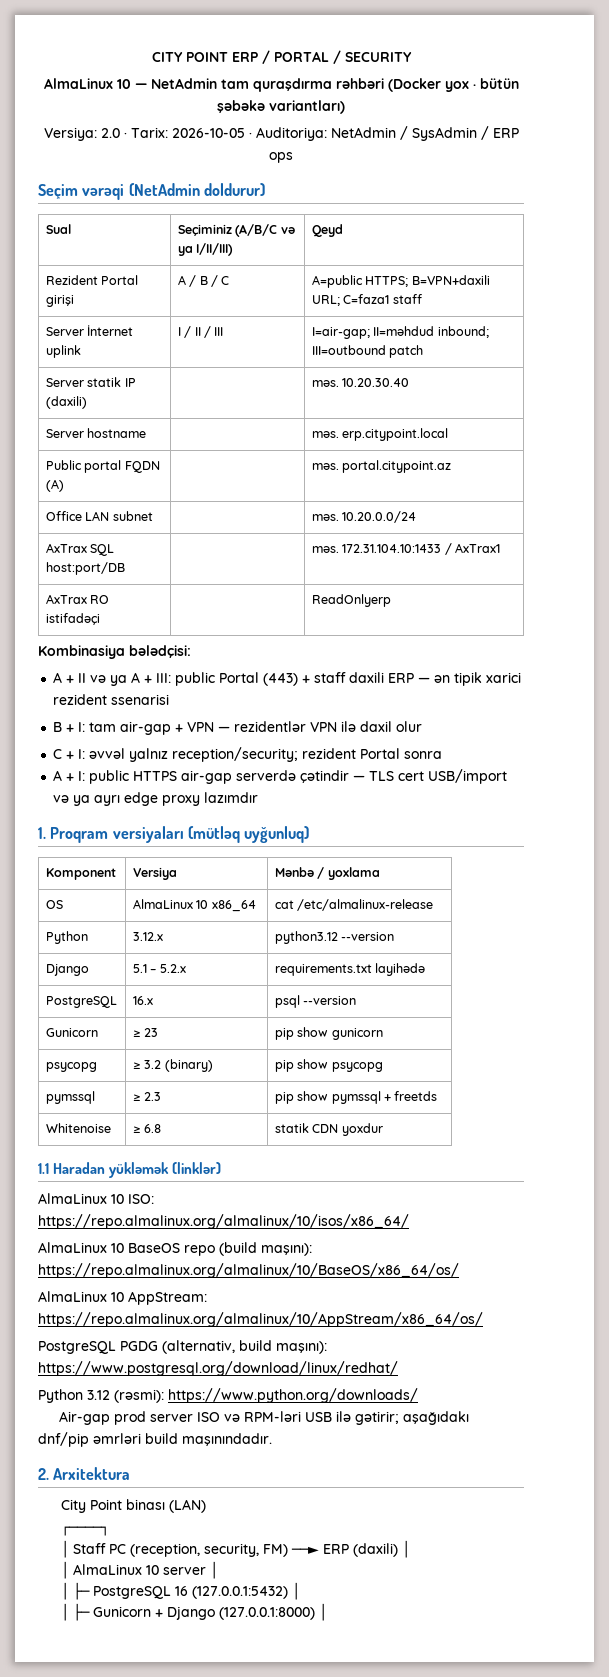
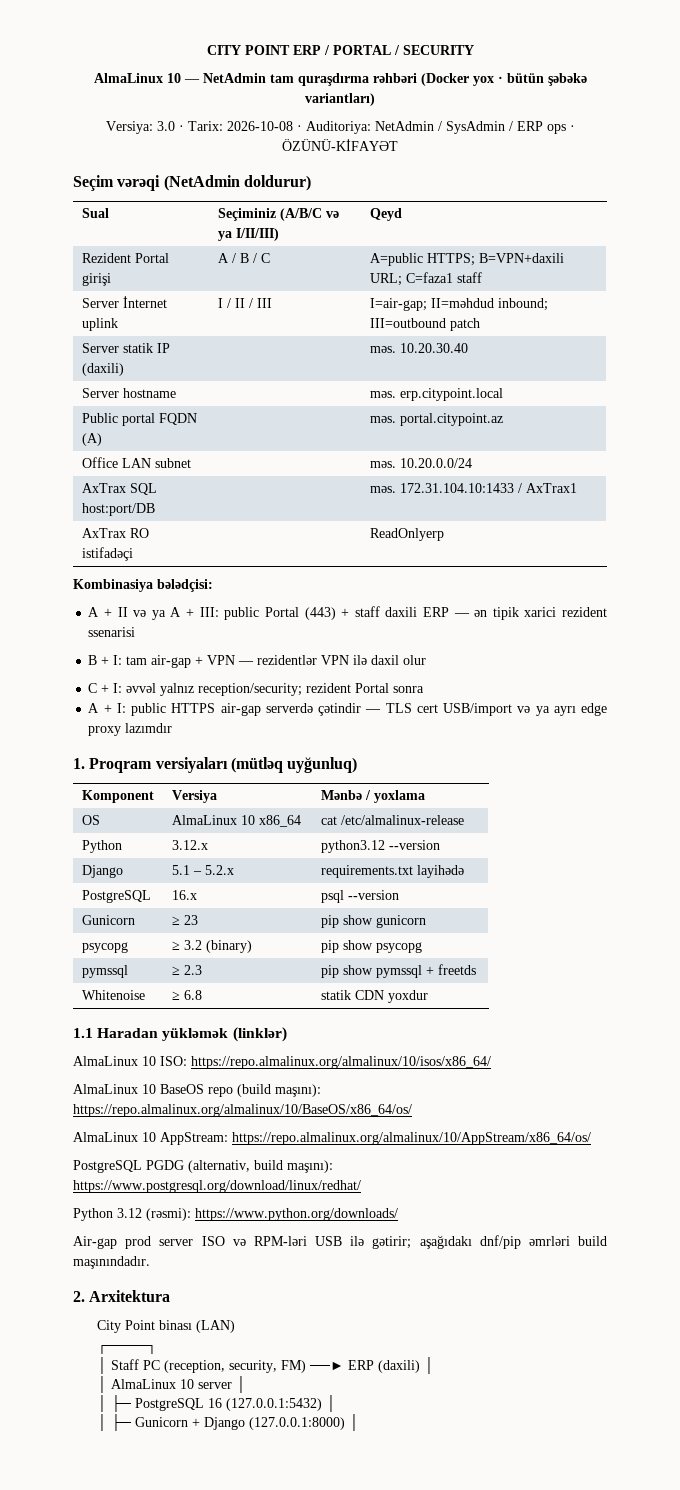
- Versiya: 2.0 · Tarix: 2026-10-05 · Auditoriya: NetAdmin / SysAdmin / ERP ops
+ Versiya: 3.0 · Tarix: 2026-10-08 · Auditoriya: NetAdmin / SysAdmin / ERP ops · ÖZÜNÜ-KİFAYƏT

